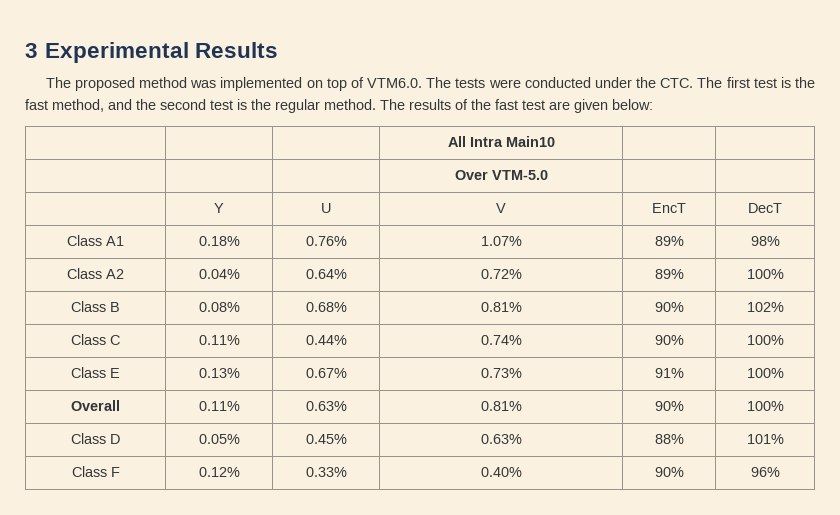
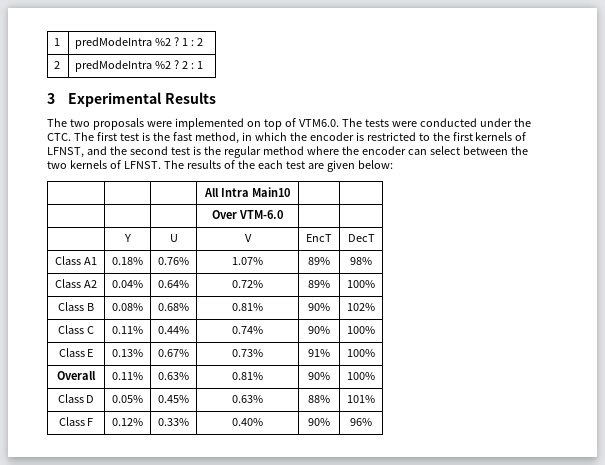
+ 1 | predModeIntra %2 ? 1 : 2
+ 2 | predModeIntra %2 ? 2 : 1
- The proposed method was implemented on top of VTM6.0. The tests were conducted under the CTC. The first test is the fast method, and the second test is the regular method.
+ The two proposals were implemented on top of VTM6.0. The tests were conducted under the CTC. The first test is the fast method, in which the encoder is restricted to the first kernels of LFNST, and the second test is the regular method where the encoder can select between the two kernels of LFNST.
- The results of the fast test are given below:
+ The results of the each test are given below:
- | | | Over VTM-5.0 | |
+ | | | Over VTM-6.0 | |

